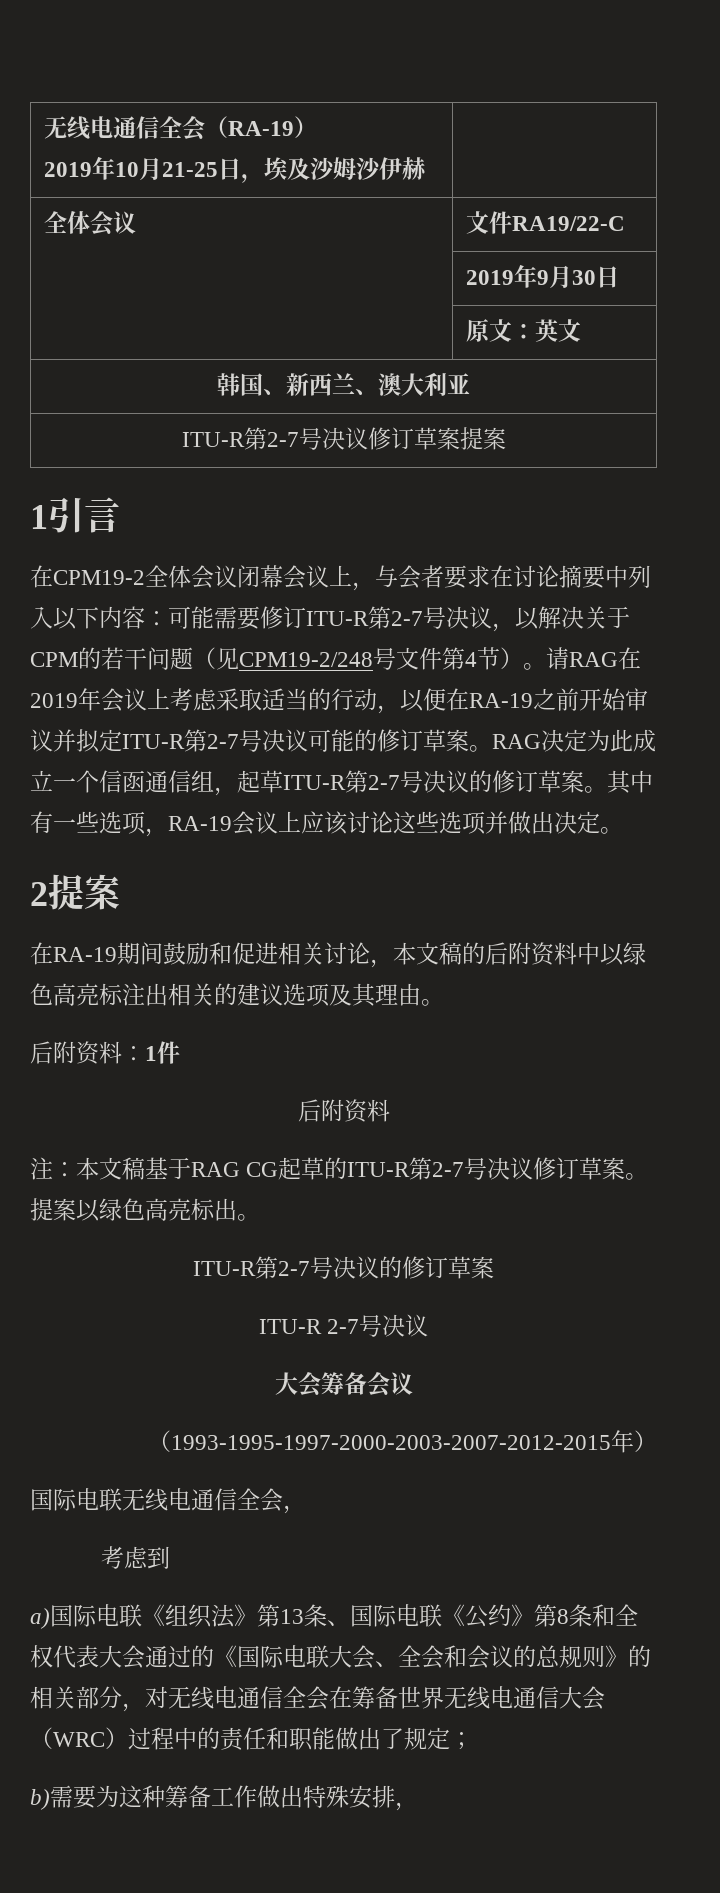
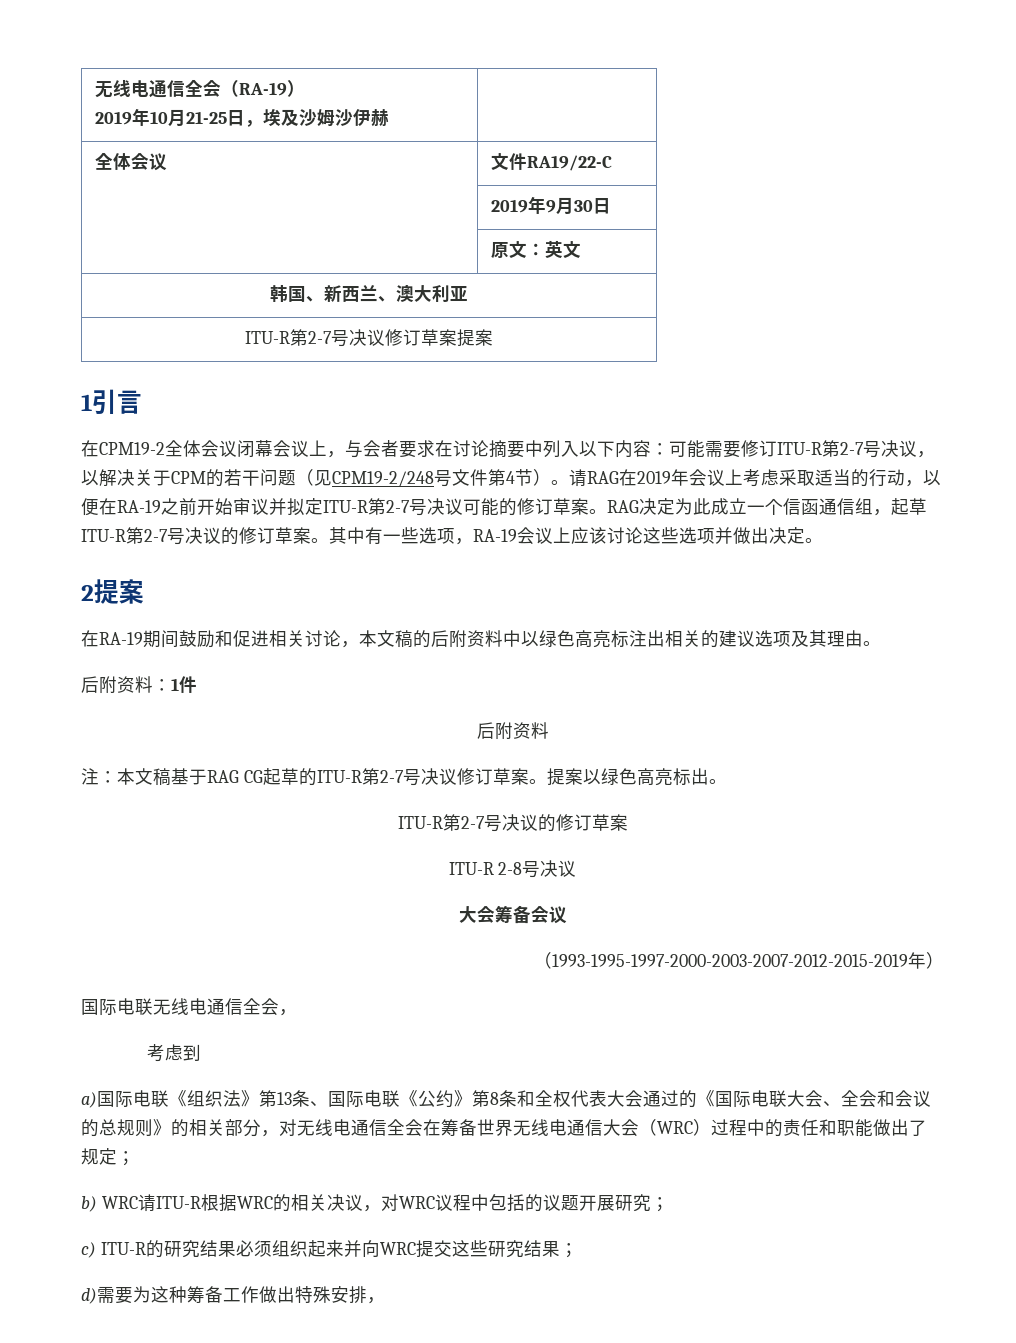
- ITU-R 2-7号决议
+ ITU-R 2-8号决议
- （1993-1995-1997-2000-2003-2007-2012-2015年）
+ （1993-1995-1997-2000-2003-2007-2012-2015-2019年）
- b)需要为这种筹备工作做出特殊安排，
+ b) WRC请ITU-R根据WRC的相关决议，对WRC议程中包括的议题开展研究；
+ c) ITU-R的研究结果必须组织起来并向WRC提交这些研究结果；
+ d)需要为这种筹备工作做出特殊安排，

